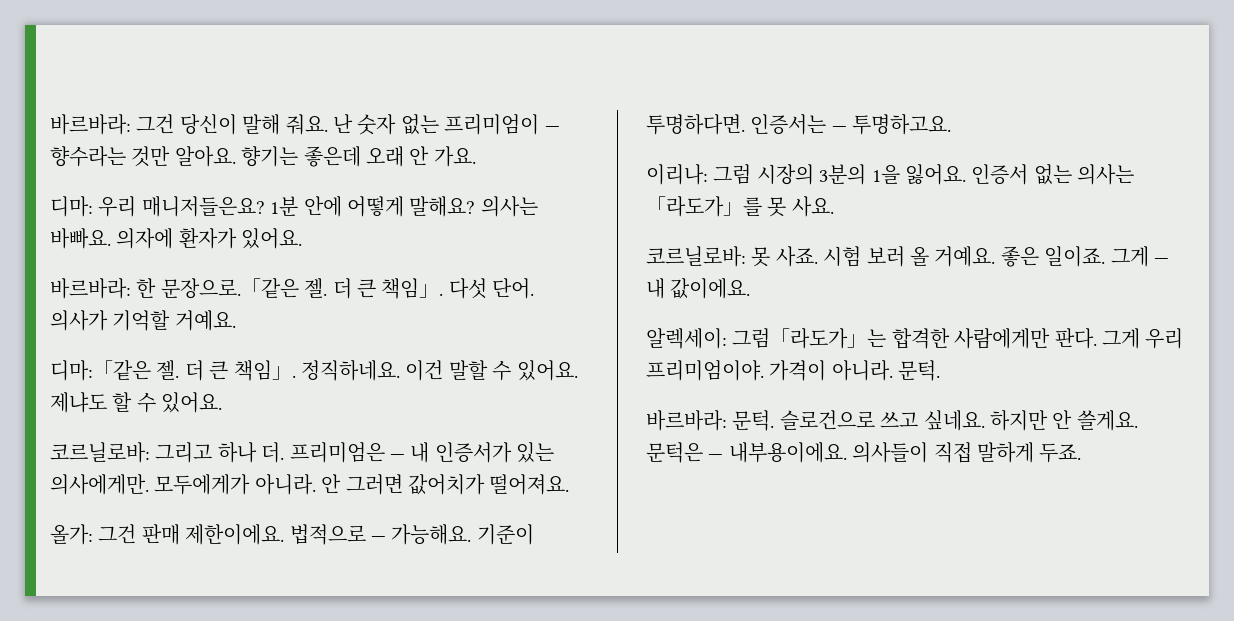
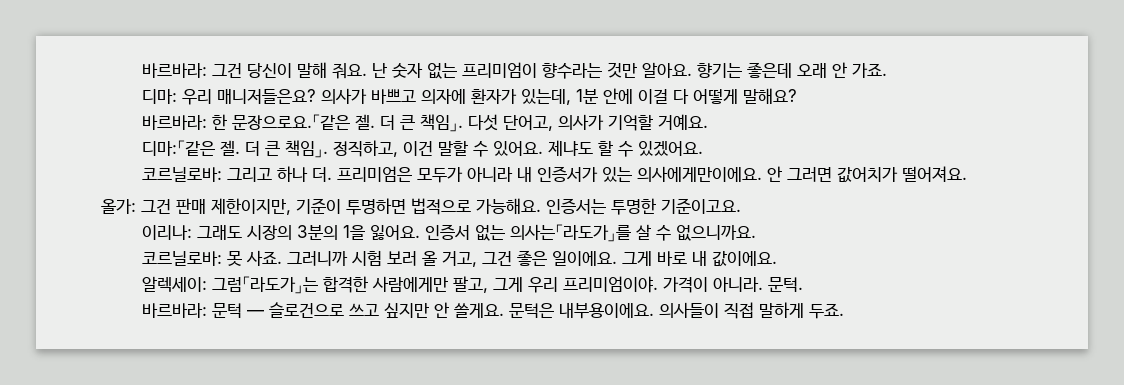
- 난 숫자 없는 프리미엄이 — 향수라는 것만 알아요.
+ 난 숫자 없는 프리미엄이 향수라는 것만 알아요.
- 향기는 좋은데 오래 안 가요.
+ 향기는 좋은데 오래 안 가죠.
- 1분 안에 어떻게 말해요? 의사는 바빠요. 의자에 환자가 있어요.
+ 의사가 바쁘고 의자에 환자가 있는데, 1분 안에 이걸 다 어떻게 말해요?
- 바르바라: 한 문장으로.
+ 바르바라: 한 문장으로요.
- 다섯 단어. 의사가 기억할 거예요.
+ 다섯 단어고, 의사가 기억할 거예요.
- 정직하네요. 이건 말할 수 있어요.
+ 정직하고, 이건 말할 수 있어요.
- 제냐도 할 수 있어요.
+ 제냐도 할 수 있겠어요.
- 프리미엄은 — 내 인증서가 있는 의사에게만. 모두에게가 아니라.
+ 프리미엄은 모두가 아니라 내 인증서가 있는 의사에게만이에요.
- 올가: 그건 판매 제한이에요. 법적으로 — 가능해요. 기준이 투명하다면. 인증서는 — 투명하고요.
+ 올가: 그건 판매 제한이지만, 기준이 투명하면 법적으로 가능해요. 인증서는 투명한 기준이고요.
- 이리나: 그럼 시장의 3분의 1을 잃어요.
+ 이리나: 그래도 시장의 3분의 1을 잃어요.
- 인증서 없는 의사는「라도가」를 못 사요.
+ 인증서 없는 의사는「라도가」를 살 수 없으니까요.
- 시험 보러 올 거예요. 좋은 일이죠. 그게 — 내 값이에요.
+ 그러니까 시험 보러 올 거고, 그건 좋은 일이에요. 그게 바로 내 값이에요.
- 알렉세이: 그럼「라도가」는 합격한 사람에게만 판다. 그게 우리 프리미엄이야.
+ 알렉세이: 그럼「라도가」는 합격한 사람에게만 팔고, 그게 우리 프리미엄이야.
- 바르바라: 문턱. 슬로건으로 쓰고 싶네요. 하지만 안 쓸게요.
+ 바르바라: 문턱 — 슬로건으로 쓰고 싶지만 안 쓸게요.
- 문턱은 — 내부용이에요.
+ 문턱은 내부용이에요.

